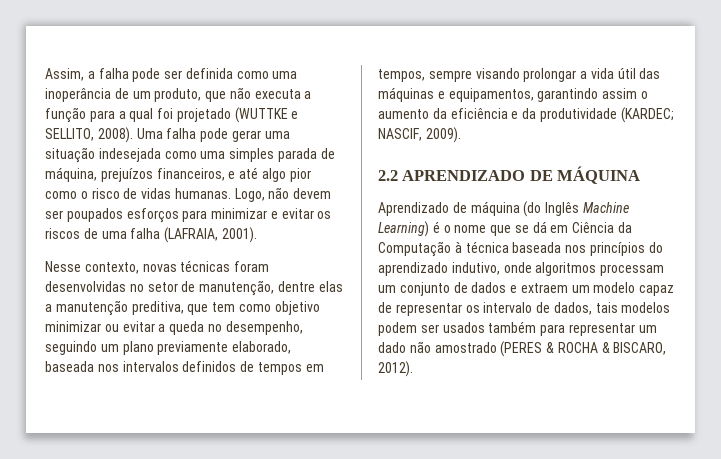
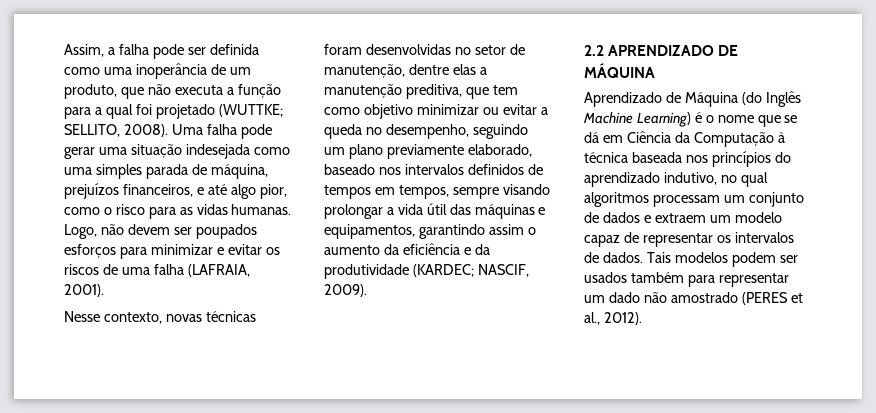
- Assim, a falha pode ser definida como uma inoperância de um produto, que não executa a função para a qual foi projetado (WUTTKE e SELLITO, 2008).
+ Assim, a falha pode ser definida como uma inoperância de um produto, que não executa a função para a qual foi projetado (WUTTKE; SELLITO, 2008).
- Uma falha pode gerar uma situação indesejada como uma simples parada de máquina, prejuízos financeiros, e até algo pior como o risco de vidas humanas.
+ Uma falha pode gerar uma situação indesejada como uma simples parada de máquina, prejuízos financeiros, e até algo pior, como o risco para as vidas humanas.
- Nesse contexto, novas técnicas foram desenvolvidas no setor de manutenção, dentre elas a manutenção preditiva, que tem como objetivo minimizar ou evitar a queda no desempenho, seguindo um plano previamente elaborado, baseada nos intervalos definidos de tempos em tempos, sempre visando prolongar a vida útil das máquinas e equipamentos, garantindo assim o aumento da eficiência e da produtividade (KARDEC; NASCIF, 2009).
+ Nesse contexto, novas técnicas foram desenvolvidas no setor de manutenção, dentre elas a manutenção preditiva, que tem como objetivo minimizar ou evitar a queda no desempenho, seguindo um plano previamente elaborado, baseado nos intervalos definidos de tempos em tempos, sempre visando prolongar a vida útil das máquinas e equipamentos, garantindo assim o aumento da eficiência e da produtividade (KARDEC; NASCIF, 2009).
- Aprendizado de máquina (do Inglês Machine Learning) é o nome que se dá em Ciência da Computação à técnica baseada nos princípios do aprendizado indutivo, onde algoritmos processam um conjunto de dados e extraem um modelo capaz de representar os intervalo de dados, tais modelos podem ser usados também para representar um dado não amostrado (PERES & ROCHA & BISCARO, 2012).
+ Aprendizado de Máquina (do Inglês Machine Learning) é o nome que se dá em Ciência da Computação à técnica baseada nos princípios do aprendizado indutivo, no qual algoritmos processam um conjunto de dados e extraem um modelo capaz de representar os intervalos de dados. Tais modelos podem ser usados também para representar um dado não amostrado (PERES et al., 2012).

